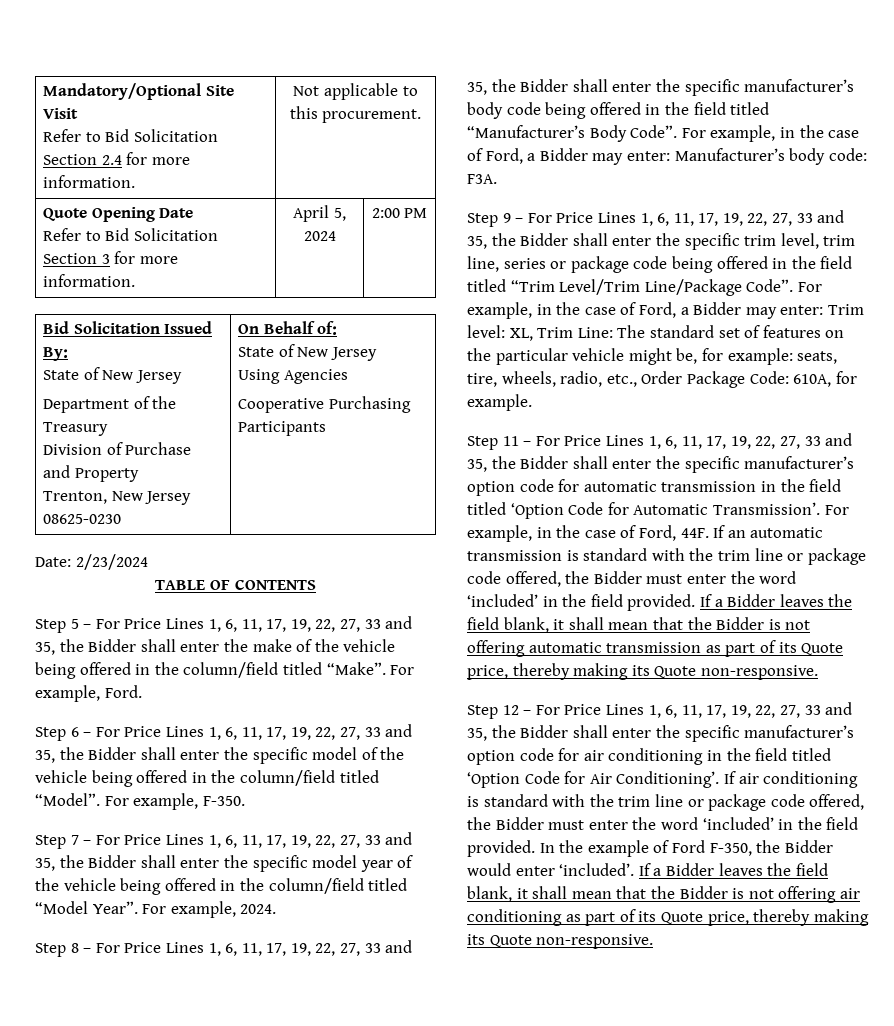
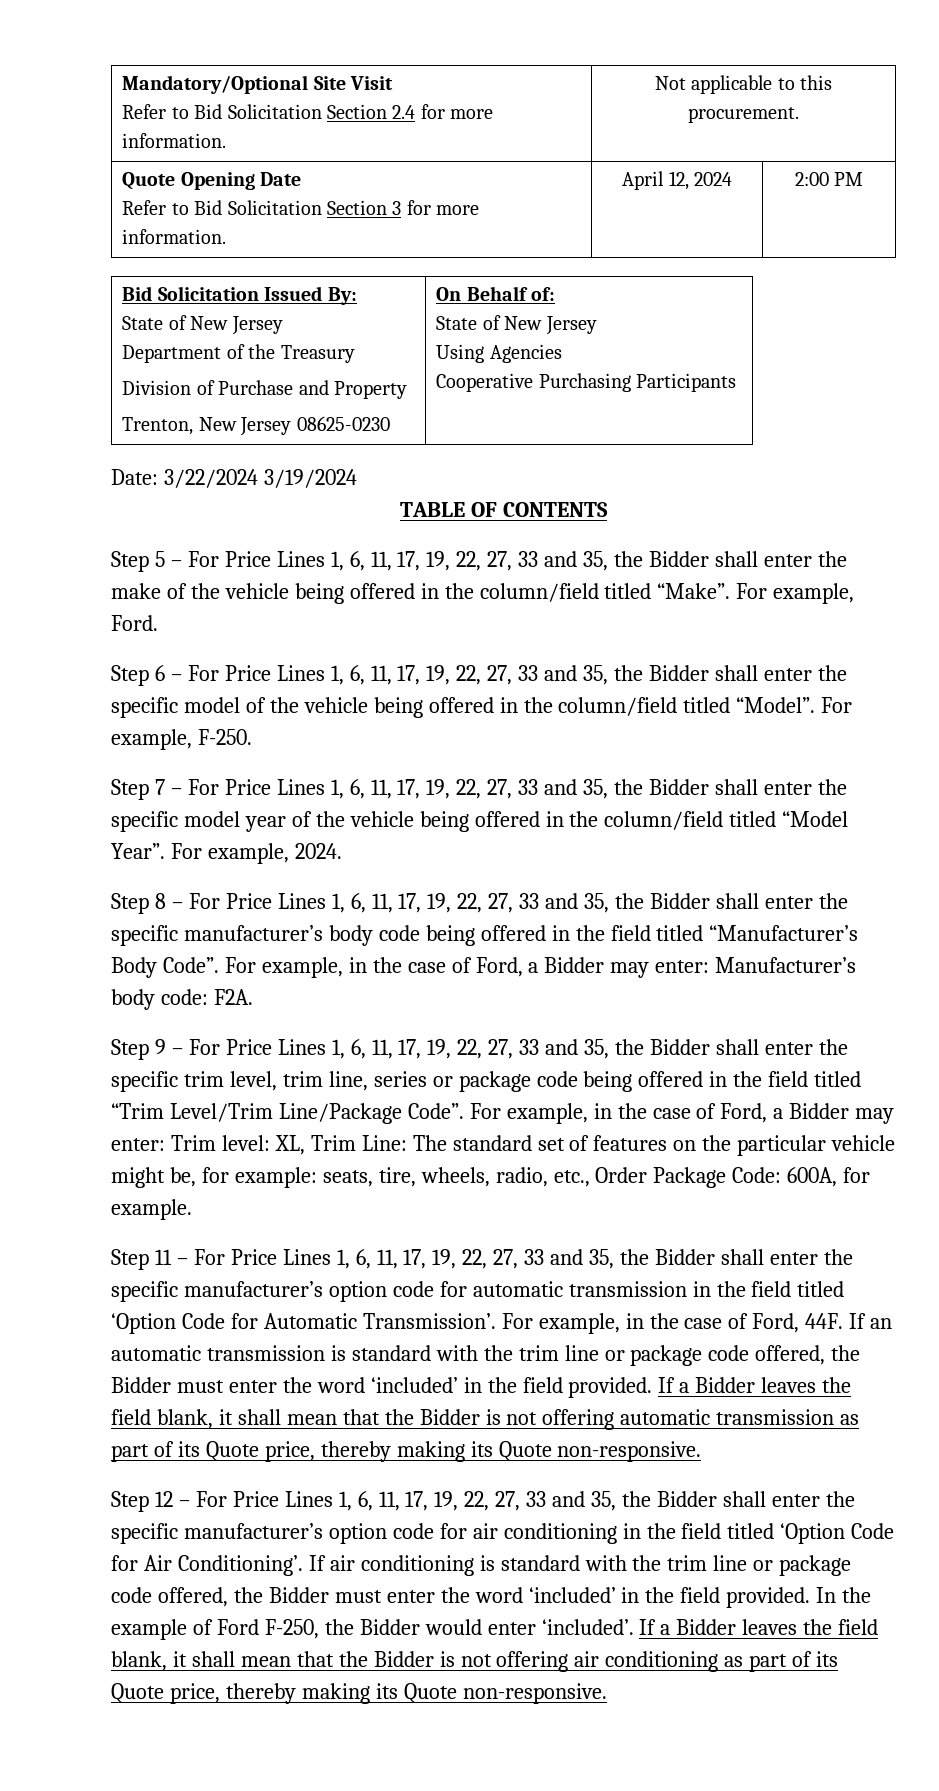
  Quote Opening Date
- Refer to Bid Solicitation Section 3 for more information. | April 5, 2024 | 2:00 PM
+ Refer to Bid Solicitation Section 3 for more information. | April 12, 2024 | 2:00 PM
- Date: 2/23/2024
+ Date: 3/22/2024 3/19/2024
- For example, F-350.
+ For example, F-250.
- For example, in the case of Ford, a Bidder may enter: Manufacturer’s body code: F3A.
+ For example, in the case of Ford, a Bidder may enter: Manufacturer’s body code: F2A.
- For example, in the case of Ford, a Bidder may enter: Trim level: XL, Trim Line: The standard set of features on the particular vehicle might be, for example: seats, tire, wheels, radio, etc., Order Package Code: 610A, for example.
+ For example, in the case of Ford, a Bidder may enter: Trim level: XL, Trim Line: The standard set of features on the particular vehicle might be, for example: seats, tire, wheels, radio, etc., Order Package Code: 600A, for example.
- In the example of Ford F-350, the Bidder would enter ‘included’.
+ In the example of Ford F-250, the Bidder would enter ‘included’.

